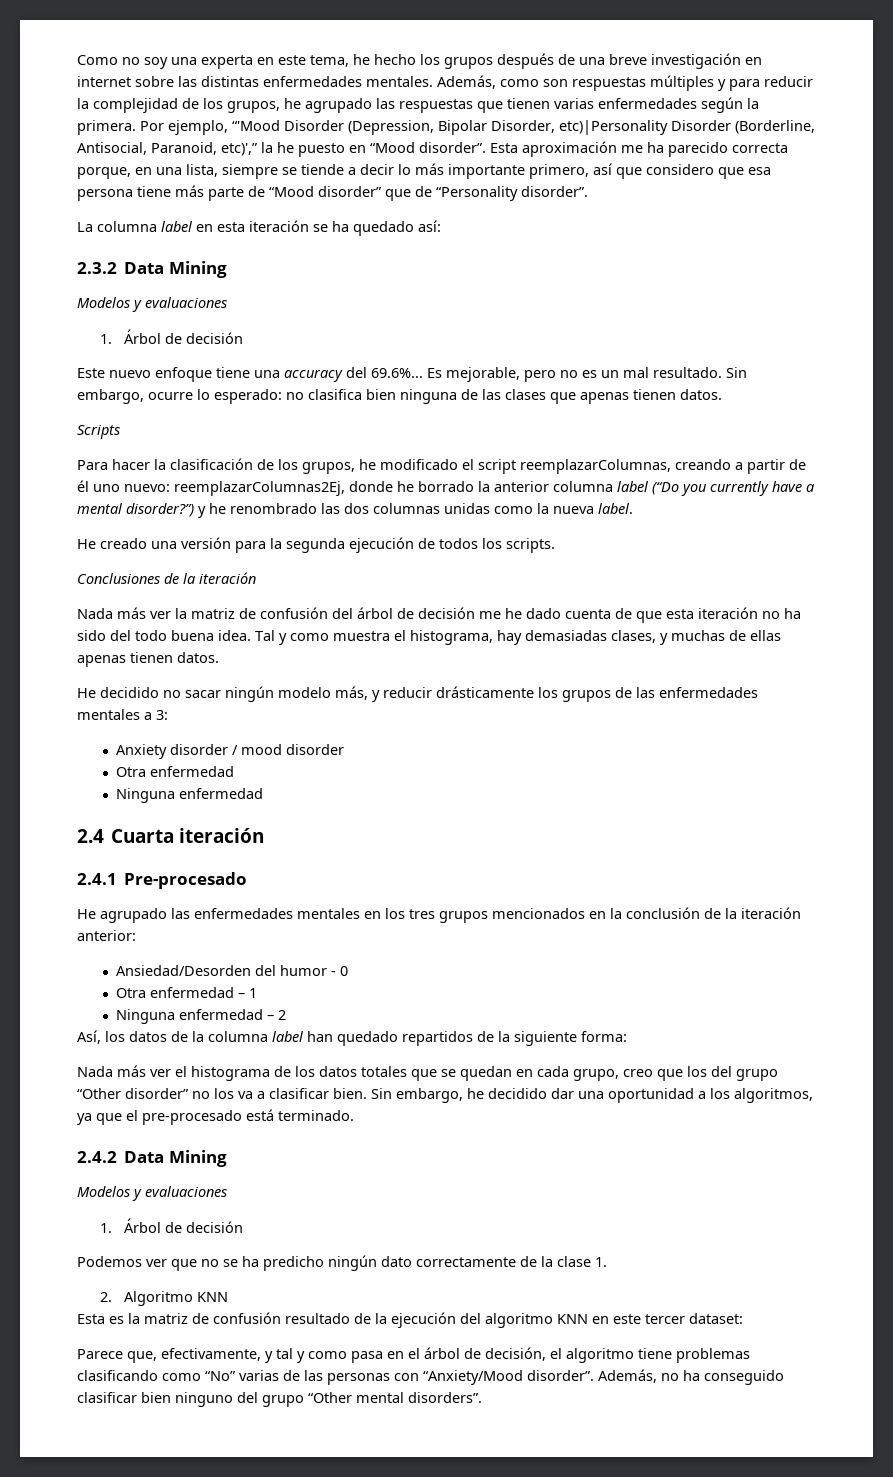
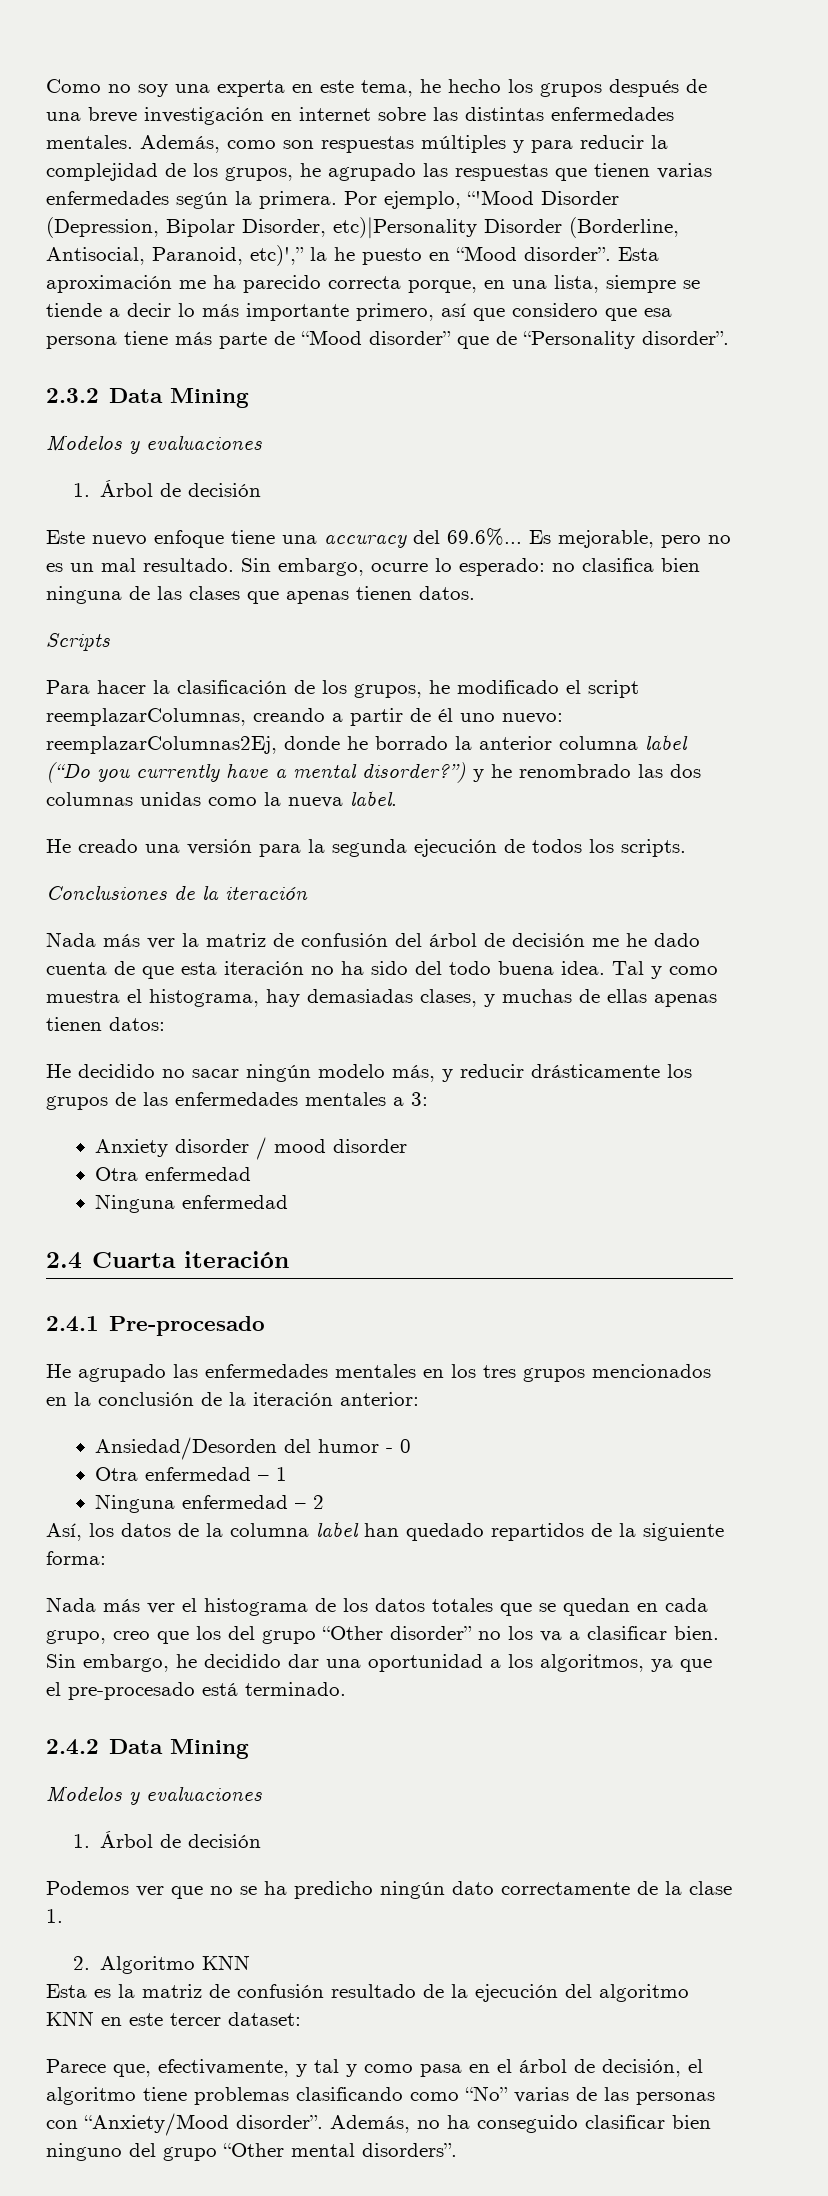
- La columna label en esta iteración se ha quedado así:
- Tal y como muestra el histograma, hay demasiadas clases, y muchas de ellas apenas tienen datos.
+ Tal y como muestra el histograma, hay demasiadas clases, y muchas de ellas apenas tienen datos:

